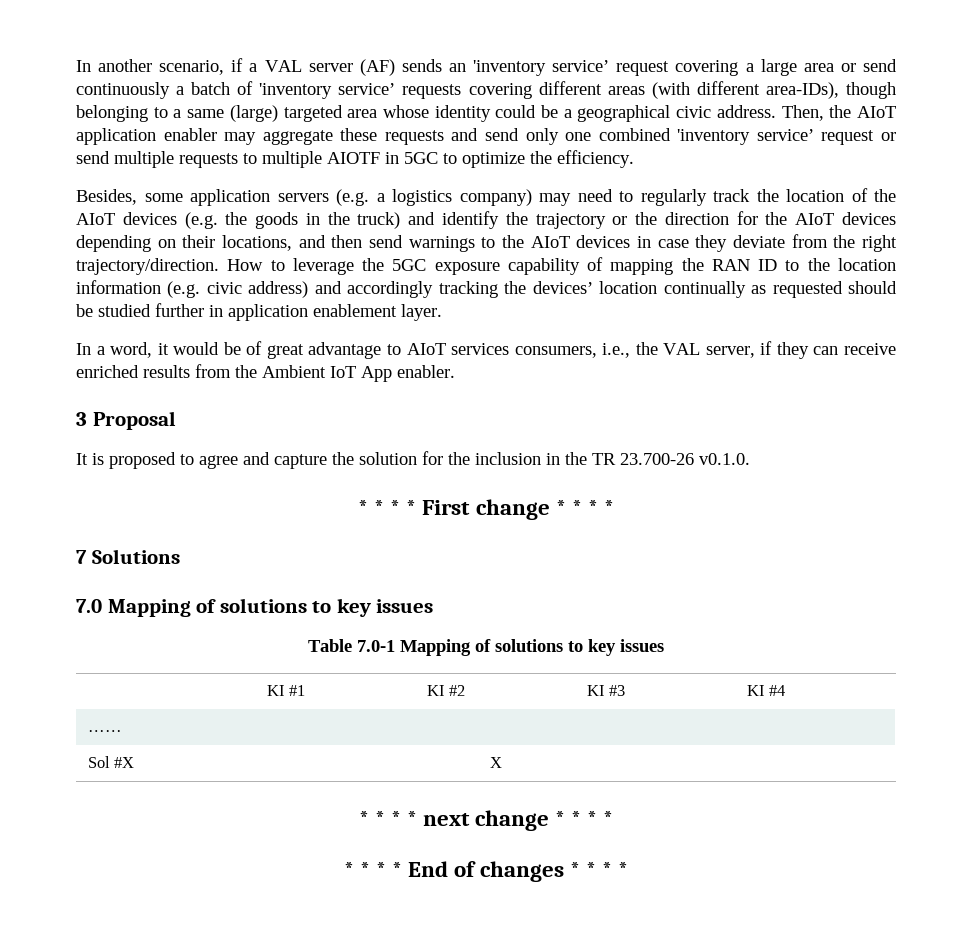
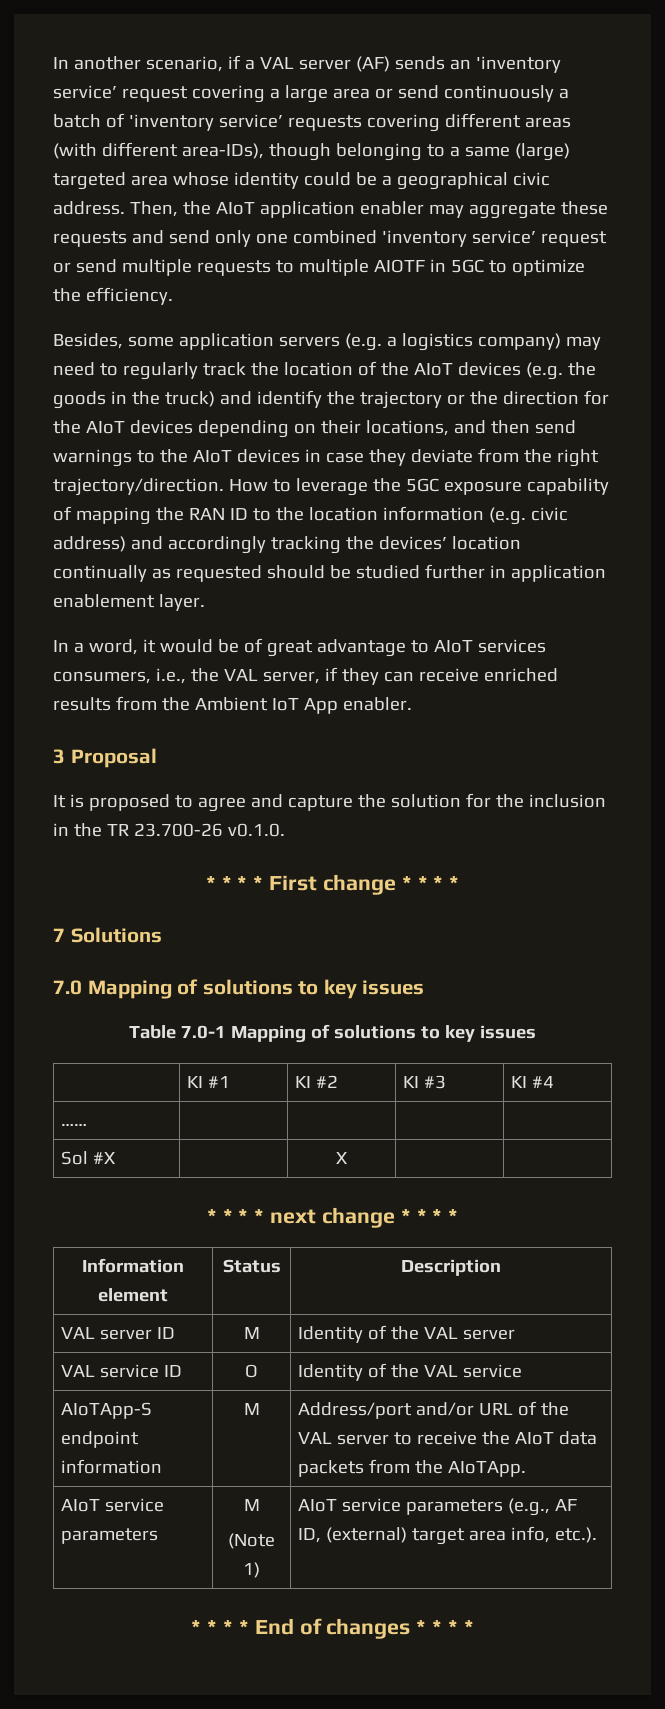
+ Information element | Status | Description
+ VAL server ID | M | Identity of the VAL server
+ VAL service ID | O | Identity of the VAL service
+ AIoTApp-S endpoint information | M | Address/port and/or URL of the VAL server to receive the AIoT data packets from the AIoTApp.
+ AIoT service parameters | M
+ (Note 1) | AIoT service parameters (e.g., AF ID, (external) target area info, etc.).

